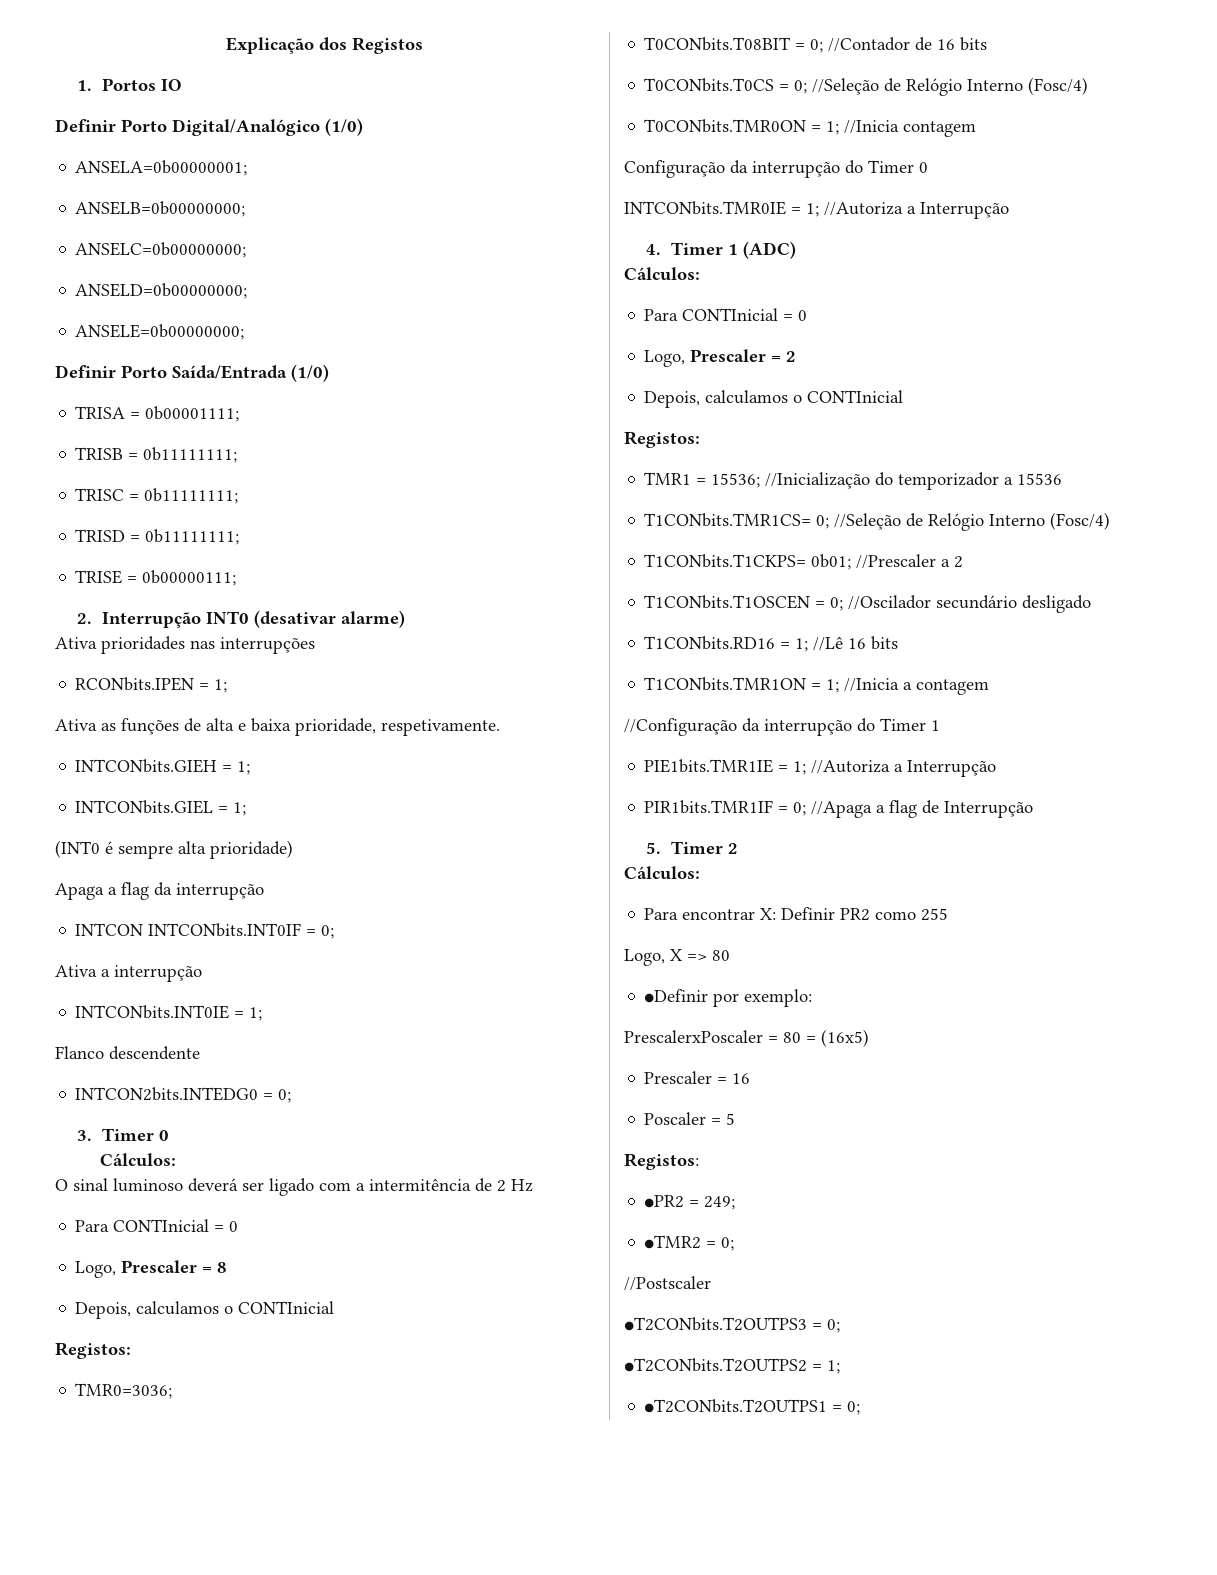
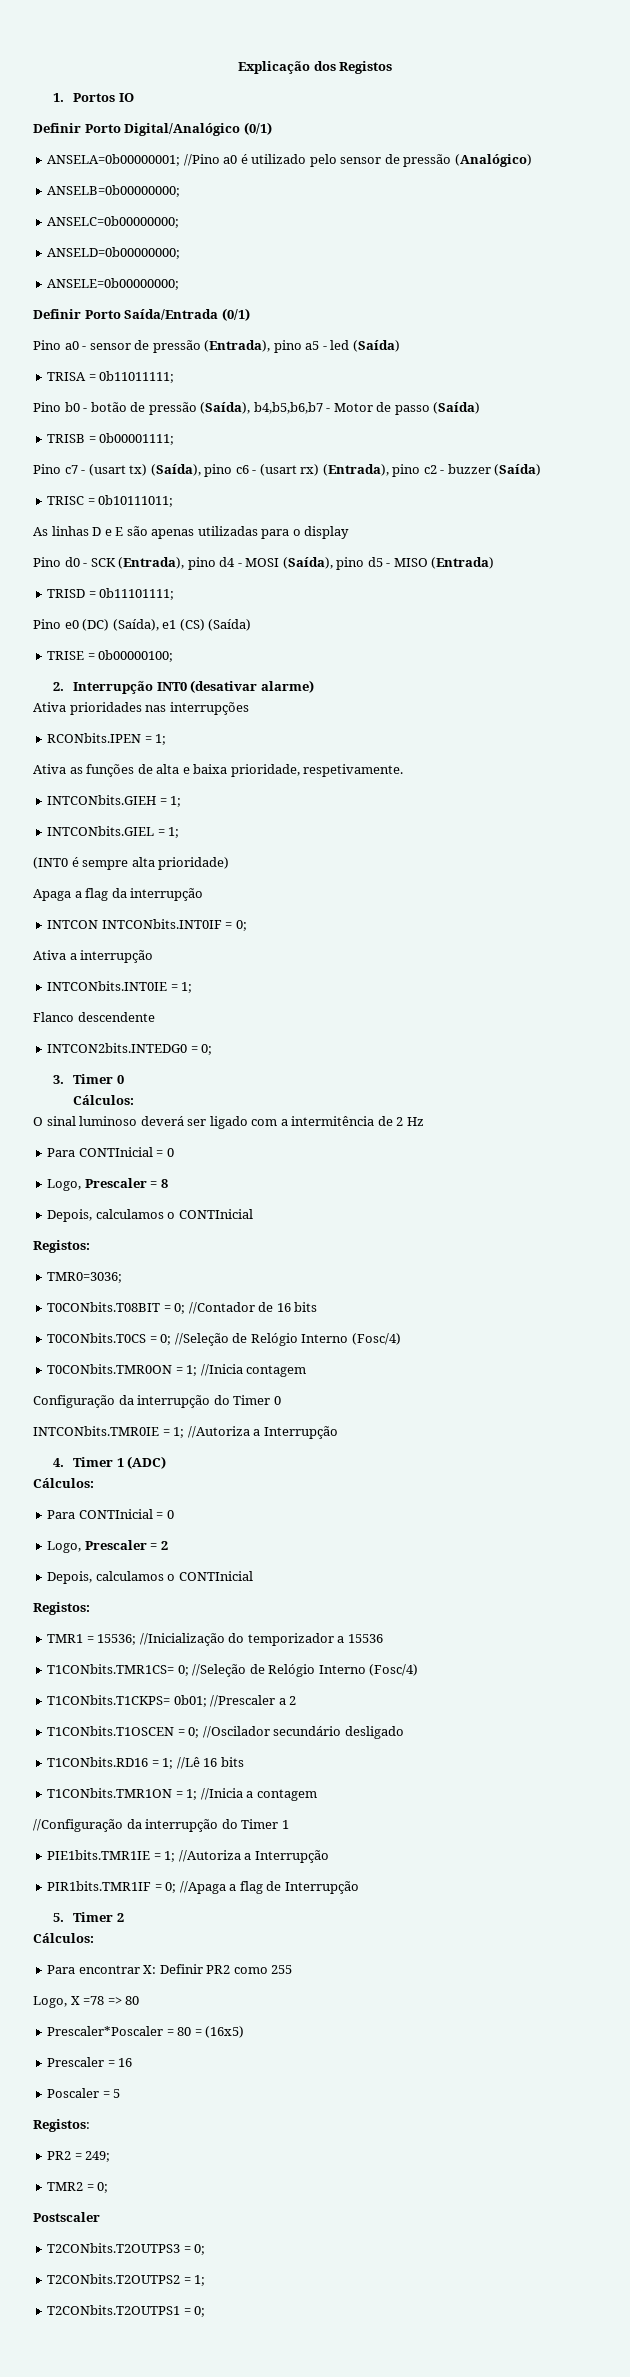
- Definir Porto Digital/Analógico (1/0)
+ Definir Porto Digital/Analógico (0/1)
- ANSELA=0b00000001;
+ ANSELA=0b00000001; //Pino a0 é utilizado pelo sensor de pressão (Analógico)
- Definir Porto Saída/Entrada (1/0)
- TRISA = 0b00001111;
- TRISB = 0b11111111;
- TRISC = 0b11111111;
- TRISD = 0b11111111;
+ Definir Porto Saída/Entrada (0/1)
+ Pino a0 - sensor de pressão (Entrada), pino a5 - led (Saída)
+ TRISA = 0b11011111;
+ Pino b0 - botão de pressão (Saída), b4,b5,b6,b7 - Motor de passo (Saída)
+ TRISB = 0b00001111;
+ Pino c7 - (usart tx) (Saída), pino c6 - (usart rx) (Entrada), pino c2 - buzzer (Saída)
+ TRISC = 0b10111011;
+ As linhas D e E são apenas utilizadas para o display
+ Pino d0 - SCK (Entrada), pino d4 - MOSI (Saída), pino d5 - MISO (Entrada)
+ TRISD = 0b11101111;
+ Pino e0 (DC) (Saída), e1 (CS) (Saída)
- TRISE = 0b00000111;
+ TRISE = 0b00000100;
- Logo, X => 80
+ Logo, X =78 => 80
- ●Definir por exemplo:
- PrescalerxPoscaler = 80 = (16x5)
+ Prescaler*Poscaler = 80 = (16x5)
- ●PR2 = 249;
+ PR2 = 249;
- ●TMR2 = 0;
- //Postscaler
- ●T2CONbits.T2OUTPS3 = 0;
- ●T2CONbits.T2OUTPS2 = 1;
- ●T2CONbits.T2OUTPS1 = 0;
+ TMR2 = 0;
+ Postscaler
+ T2CONbits.T2OUTPS3 = 0;
+ T2CONbits.T2OUTPS2 = 1;
+ T2CONbits.T2OUTPS1 = 0;

